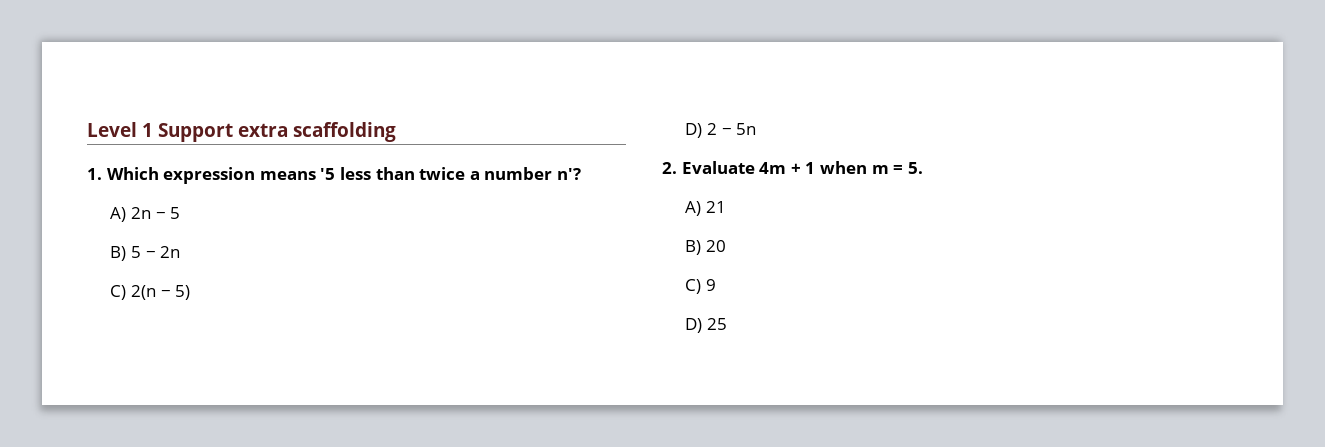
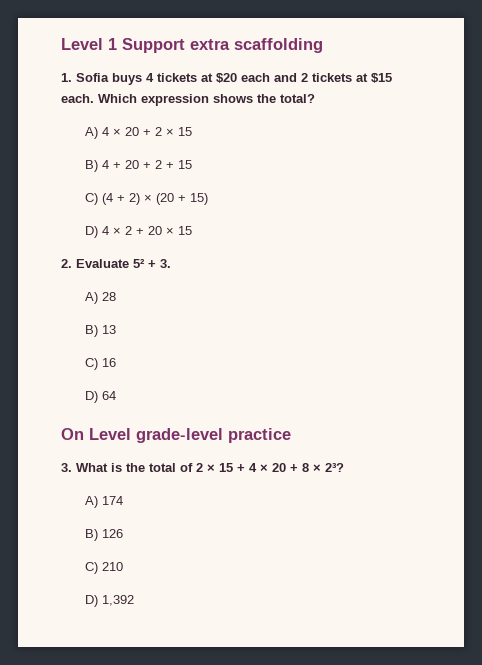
- 1. Which expression means '5 less than twice a number n'?
- A) 2n − 5
- B) 5 − 2n
- C) 2(n − 5)
- D) 2 − 5n
- 2. Evaluate 4m + 1 when m = 5.
- A) 21
- B) 20
- C) 9
- D) 25
+ 1. Sofia buys 4 tickets at $20 each and 2 tickets at $15 each. Which expression shows the total?
+ A) 4 × 20 + 2 × 15
+ B) 4 + 20 + 2 + 15
+ C) (4 + 2) × (20 + 15)
+ D) 4 × 2 + 20 × 15
+ 2. Evaluate 5² + 3.
+ A) 28
+ B) 13
+ C) 16
+ D) 64
+ On Level grade-level practice
+ 3. What is the total of 2 × 15 + 4 × 20 + 8 × 2³?
+ A) 174
+ B) 126
+ C) 210
+ D) 1,392

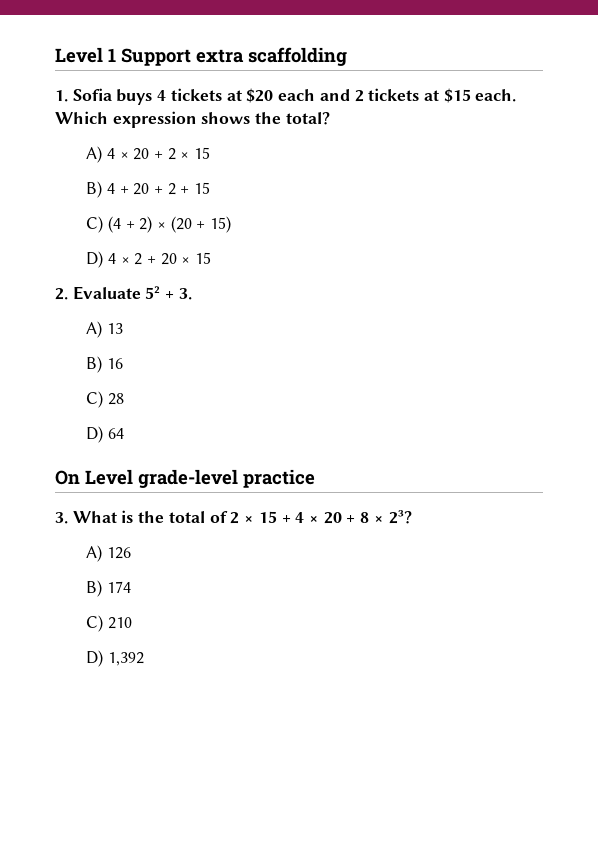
- A) 28
- B) 13
- C) 16
+ A) 13
+ B) 16
+ C) 28
- A) 174
- B) 126
+ A) 126
+ B) 174

